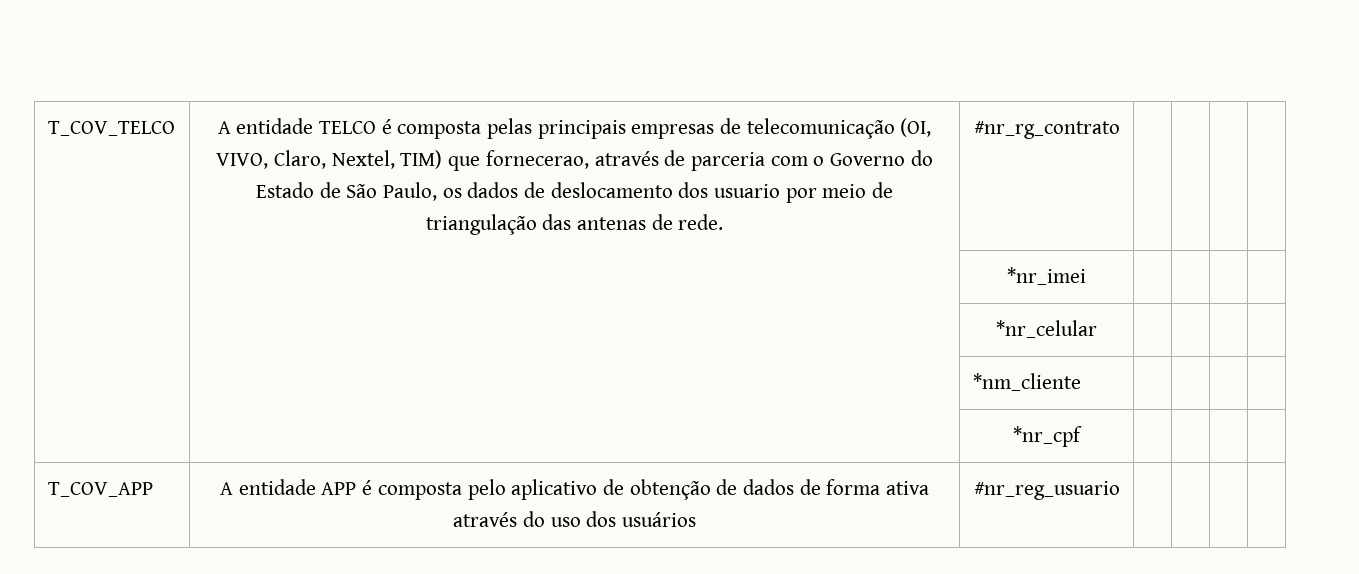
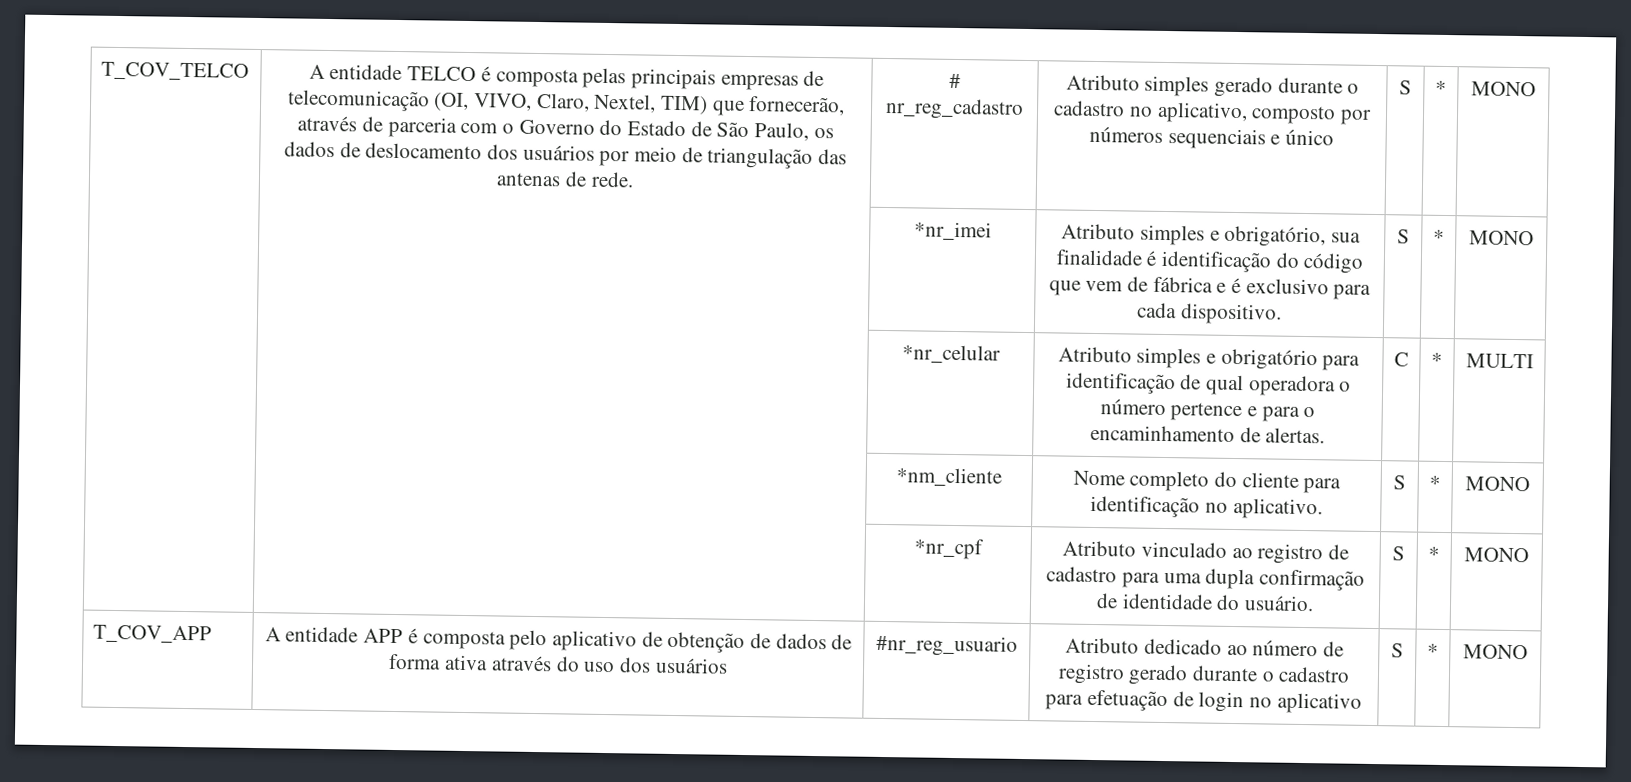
- A entidade TELCO é composta pelas principais empresas de telecomunicação (OI, VIVO, Claro, Nextel, TIM) que fornecerao, através de parceria com o Governo do Estado de São Paulo, os dados de deslocamento dos usuario por meio de triangulação das antenas de rede.
+ A entidade TELCO é composta pelas principais empresas de telecomunicação (OI, VIVO, Claro, Nextel, TIM) que fornecerão, através de parceria com o Governo do Estado de São Paulo, os dados de deslocamento dos usuários por meio de triangulação das antenas de rede.
- #nr_rg_contrato | | | |
- | | *nr_imei | | | |
- | | *nr_celular | | | |
- | | *nm_cliente | | | |
- | | *nr_cpf | | | |
+ # nr_reg_cadastro | Atributo simples gerado durante o cadastro no aplicativo, composto por números sequenciais e único | S | * | MONO
+ | | *nr_imei | Atributo simples e obrigatório, sua finalidade é identificação do código que vem de fábrica e é exclusivo para cada dispositivo. | S | * | MONO
+ | | *nr_celular | Atributo simples e obrigatório para identificação de qual operadora o número pertence e para o encaminhamento de alertas. | C | * | MULTI
+ | | *nm_cliente | Nome completo do cliente para identificação no aplicativo. | S | * | MONO
+ | | *nr_cpf | Atributo vinculado ao registro de cadastro para uma dupla confirmação de identidade do usuário. | S | * | MONO
- T_COV_APP | A entidade APP é composta pelo aplicativo de obtenção de dados de forma ativa através do uso dos usuários | #nr_reg_usuario | | | |
+ T_COV_APP | A entidade APP é composta pelo aplicativo de obtenção de dados de forma ativa através do uso dos usuários | #nr_reg_usuario | Atributo dedicado ao número de registro gerado durante o cadastro para efetuação de login no aplicativo | S | * | MONO

